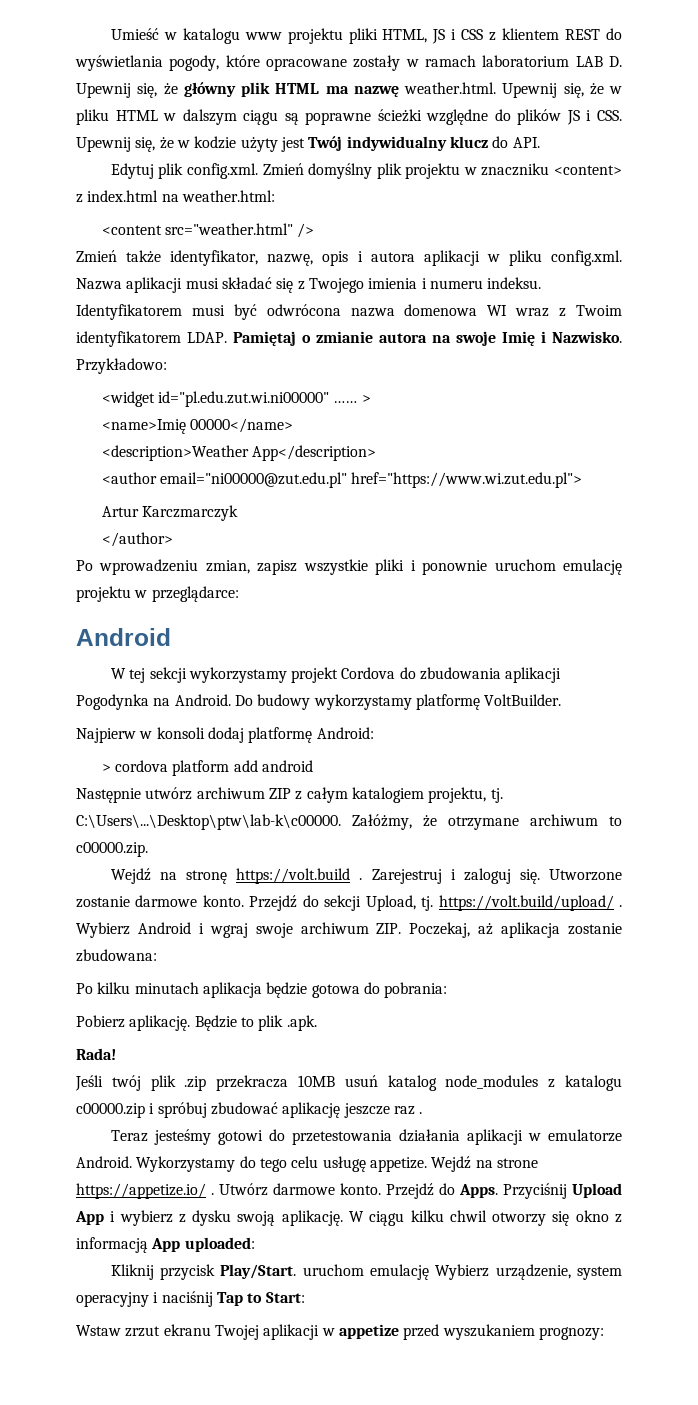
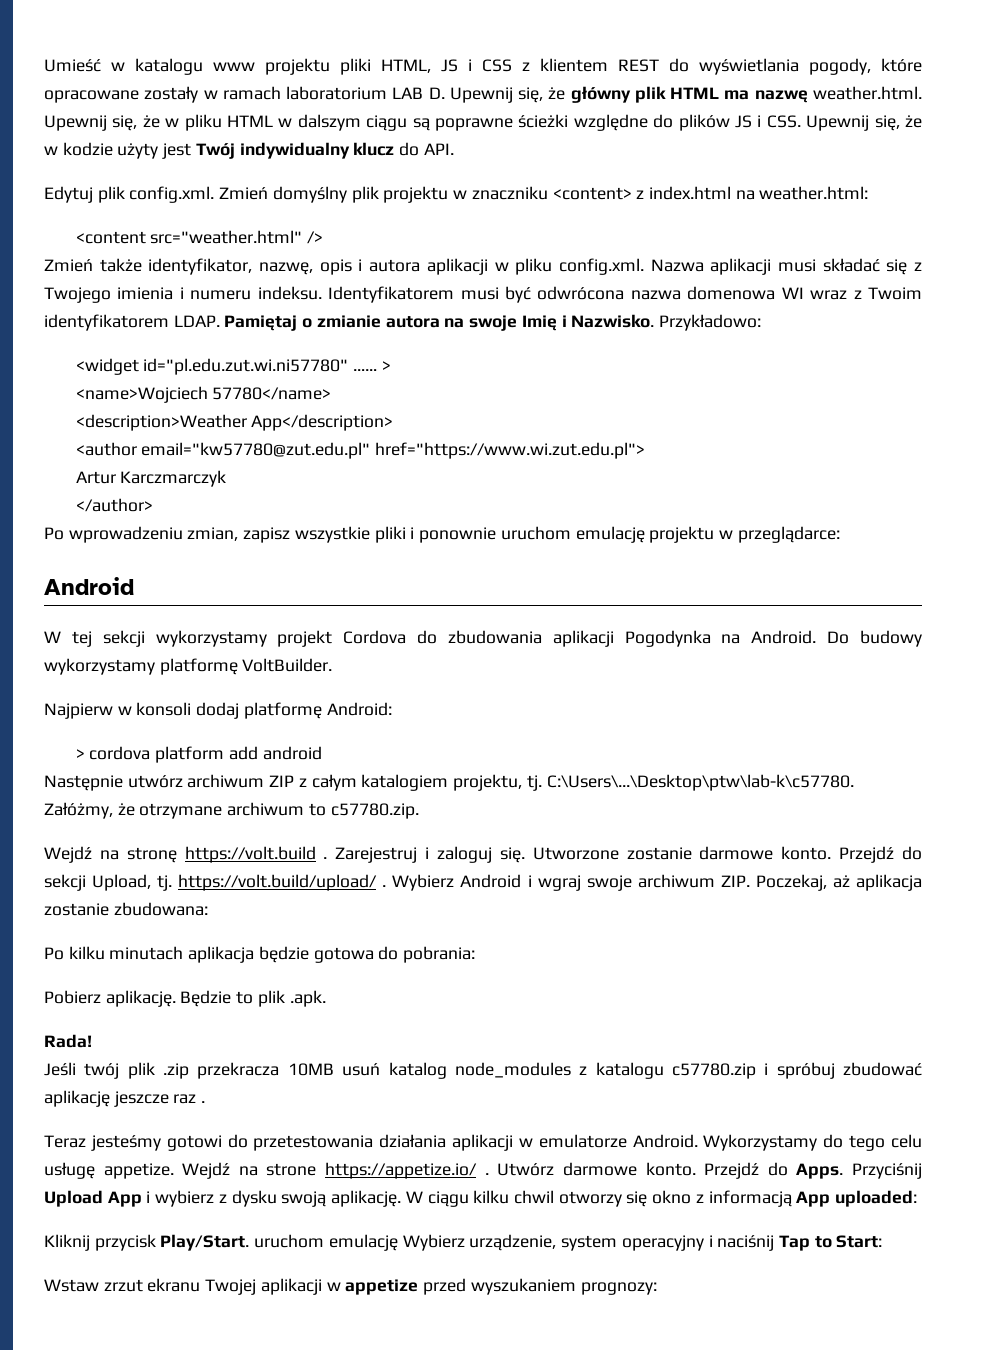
- <widget id="pl.edu.zut.wi.ni00000" ……
+ <widget id="pl.edu.zut.wi.ni57780" ……
- <name>Imię 00000</name>
+ <name>Wojciech 57780</name>
- <author email="ni00000@zut.edu.pl" href="https://www.wi.zut.edu.pl">
+ <author email="kw57780@zut.edu.pl" href="https://www.wi.zut.edu.pl">
- C:\Users\...\Desktop\ptw\lab-k\c00000. Załóżmy, że otrzymane archiwum to c00000.zip.
+ C:\Users\...\Desktop\ptw\lab-k\c57780. Załóżmy, że otrzymane archiwum to c57780.zip.
- Jeśli twój plik .zip przekracza 10MB usuń katalog node_modules z katalogu c00000.zip i spróbuj zbudować aplikację jeszcze raz .
+ Jeśli twój plik .zip przekracza 10MB usuń katalog node_modules z katalogu c57780.zip i spróbuj zbudować aplikację jeszcze raz .

